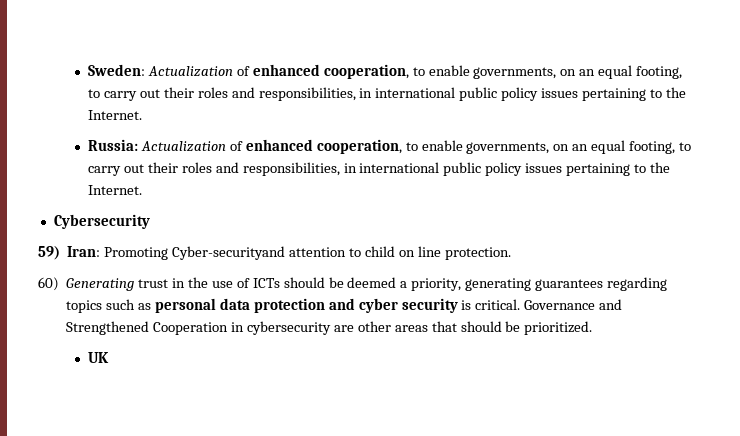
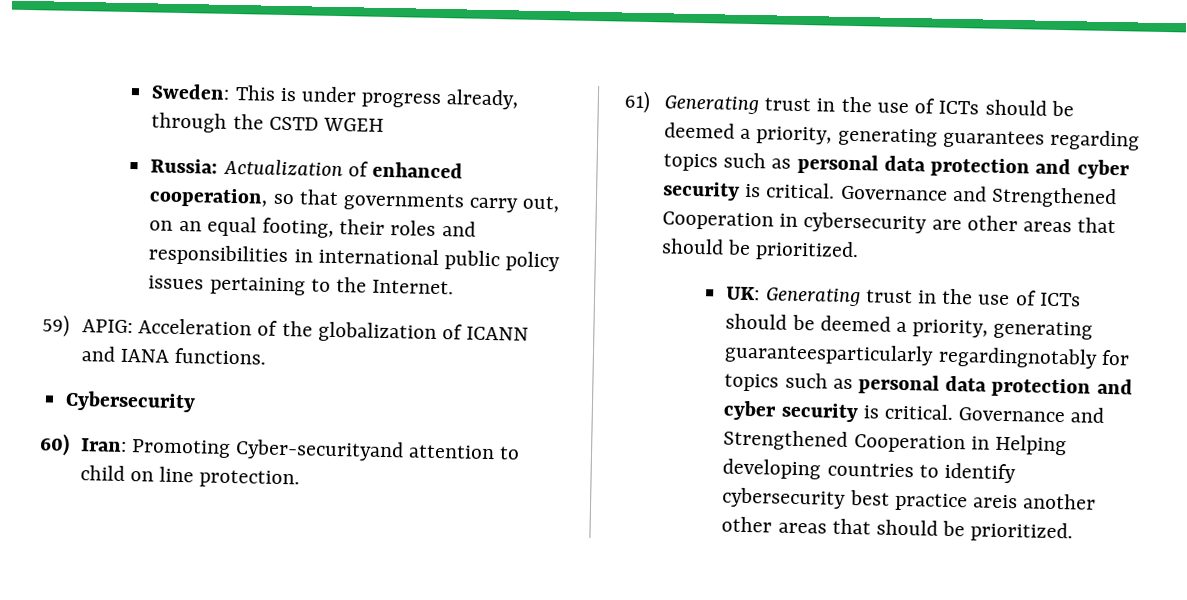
- Sweden: Actualization of enhanced cooperation, to enable governments, on an equal footing, to carry out their roles and responsibilities, in international public policy issues pertaining to the Internet.
- Russia: Actualization of enhanced cooperation, to enable governments, on an equal footing, to carry out their roles and responsibilities, in international public policy issues pertaining to the Internet.
+ Sweden: This is under progress already, through the CSTD WGEH
+ Russia: Actualization of enhanced cooperation, so that governments carry out, on an equal footing, their roles and responsibilities in international public policy issues pertaining to the Internet.
+ 59) APIG: Acceleration of the globalization of ICANN and IANA functions.
- 59) Iran: Promoting Cyber-securityand attention to child on line protection.
+ 60) Iran: Promoting Cyber-securityand attention to child on line protection.
- 60) Generating trust in the use of ICTs should be deemed a priority, generating guarantees regarding topics such as personal data protection and cyber security is critical.
+ 61) Generating trust in the use of ICTs should be deemed a priority, generating guarantees regarding topics such as personal data protection and cyber security is critical.
- UK
+ UK: Generating trust in the use of ICTs should be deemed a priority, generating guaranteesparticularly regardingnotably for topics such as personal data protection and cyber security is critical. Governance and Strengthened Cooperation in Helping developing countries to identify cybersecurity best practice areis another other areas that should be prioritized.

